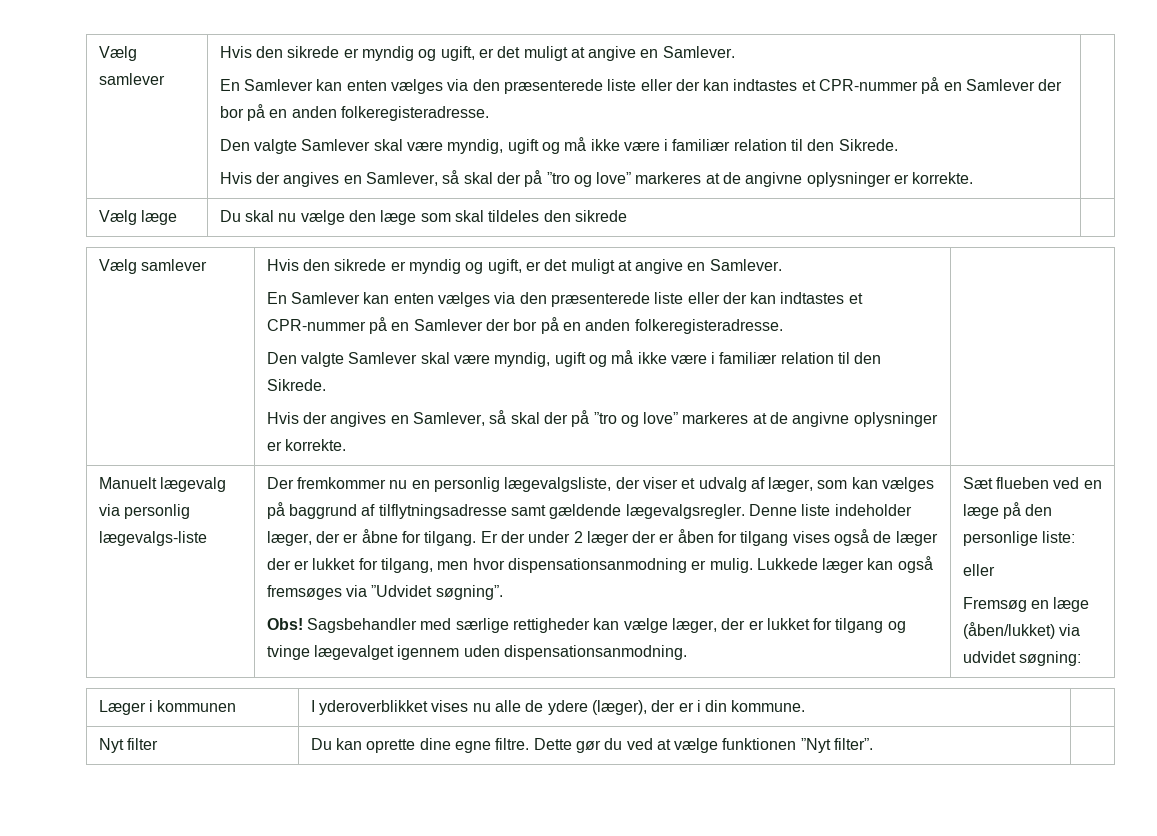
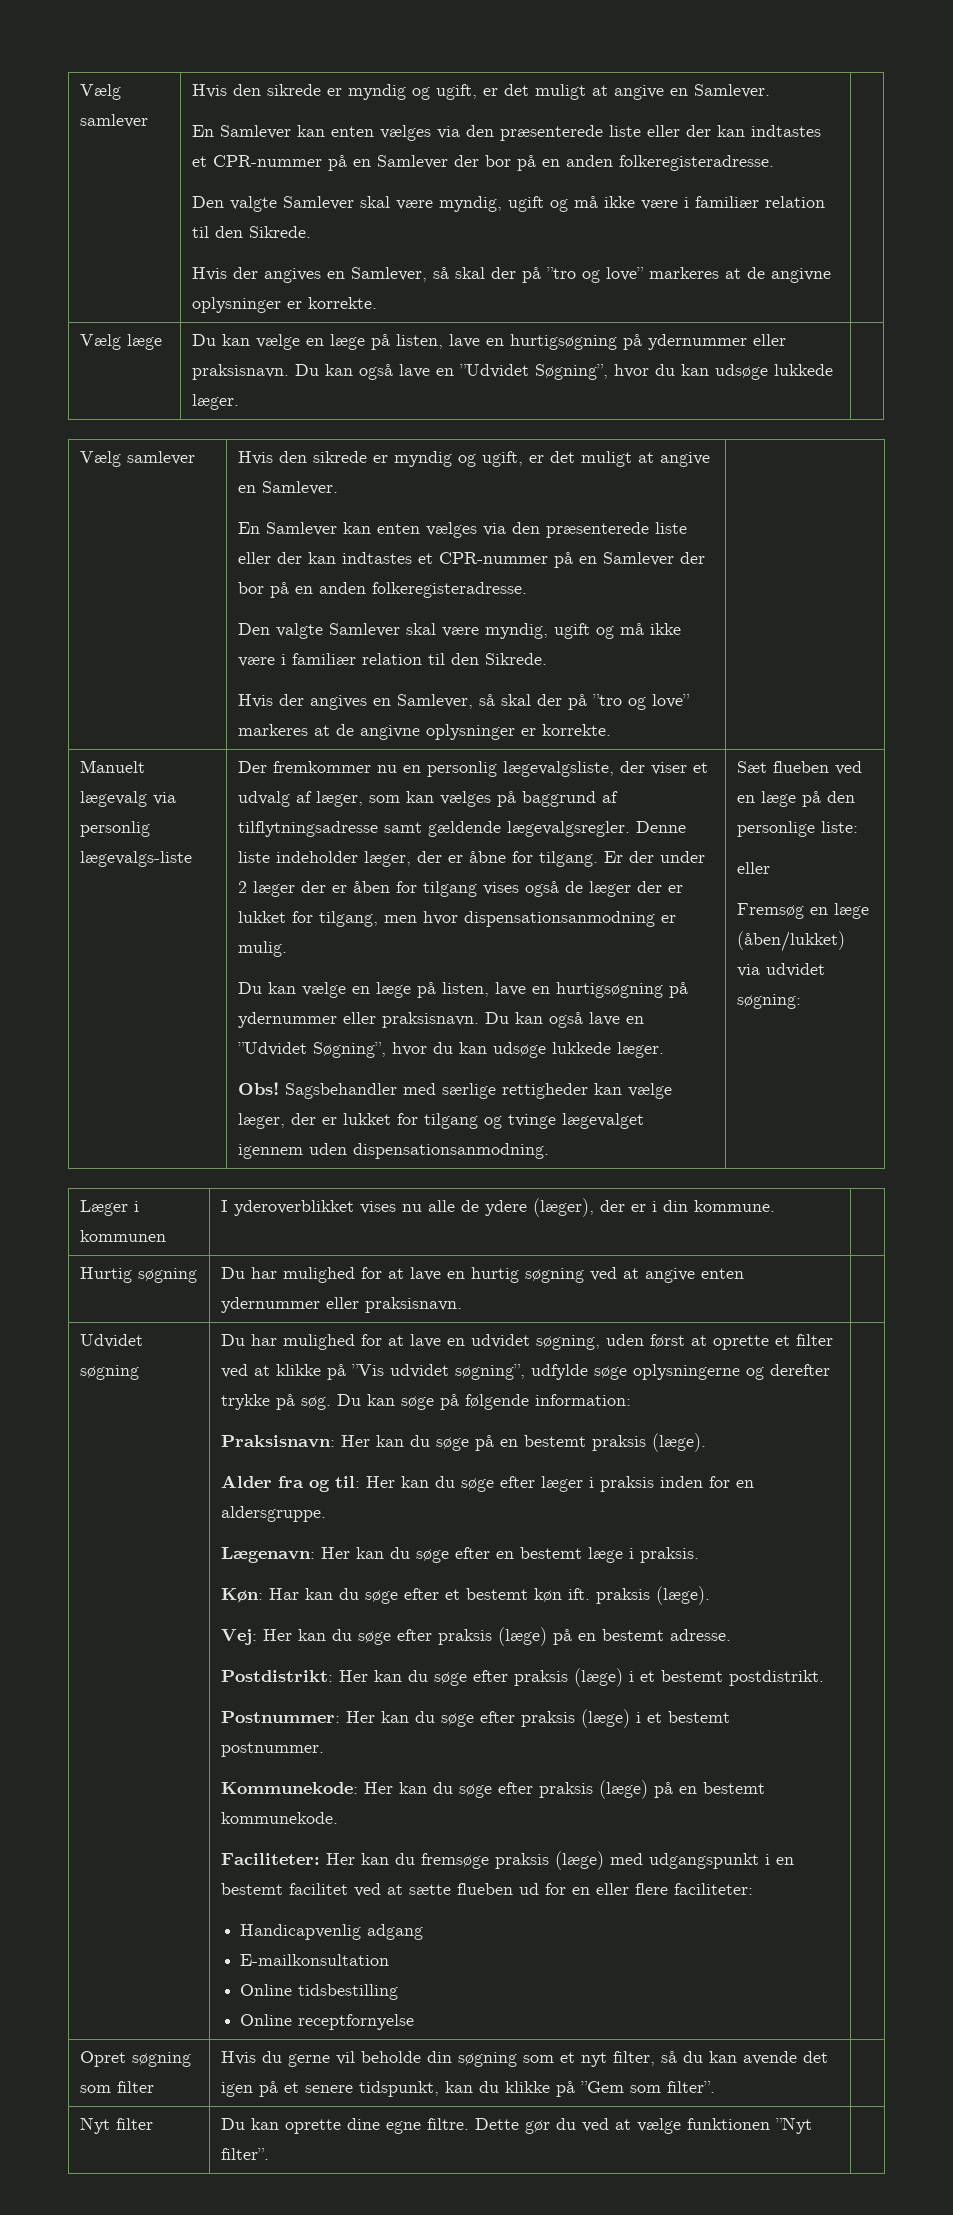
- Vælg læge | Du skal nu vælge den læge som skal tildeles den sikrede |
+ Vælg læge | Du kan vælge en læge på listen, lave en hurtigsøgning på ydernummer eller praksisnavn. Du kan også lave en ”Udvidet Søgning”, hvor du kan udsøge lukkede læger. |
- Er der under 2 læger der er åben for tilgang vises også de læger der er lukket for tilgang, men hvor dispensationsanmodning er mulig. Lukkede læger kan også fremsøges via ”Udvidet søgning”.
+ Er der under 2 læger der er åben for tilgang vises også de læger der er lukket for tilgang, men hvor dispensationsanmodning er mulig.
+ Du kan vælge en læge på listen, lave en hurtigsøgning på ydernummer eller praksisnavn. Du kan også lave en ”Udvidet Søgning”, hvor du kan udsøge lukkede læger.
+ Hurtig søgning | Du har mulighed for at lave en hurtig søgning ved at angive enten ydernummer eller praksisnavn. |
+ Udvidet søgning | Du har mulighed for at lave en udvidet søgning, uden først at oprette et filter ved at klikke på ”Vis udvidet søgning”, udfylde søge oplysningerne og derefter trykke på søg. Du kan søge på følgende information:
+ Praksisnavn: Her kan du søge på en bestemt praksis (læge).
+ Alder fra og til: Her kan du søge efter læger i praksis inden for en aldersgruppe.
+ Lægenavn: Her kan du søge efter en bestemt læge i praksis.
+ Køn: Har kan du søge efter et bestemt køn ift. praksis (læge).
+ Vej: Her kan du søge efter praksis (læge) på en bestemt adresse.
+ Postdistrikt: Her kan du søge efter praksis (læge) i et bestemt postdistrikt.
+ Postnummer: Her kan du søge efter praksis (læge) i et bestemt postnummer.
+ Kommunekode: Her kan du søge efter praksis (læge) på en bestemt kommunekode.
+ Faciliteter: Her kan du fremsøge praksis (læge) med udgangspunkt i en bestemt facilitet ved at sætte flueben ud for en eller flere faciliteter:
+ Handicapvenlig adgang
+ E-mailkonsultation
+ Online tidsbestilling
+ Online receptfornyelse |
+ Opret søgning som filter | Hvis du gerne vil beholde din søgning som et nyt filter, så du kan avende det igen på et senere tidspunkt, kan du klikke på ”Gem som filter”. |

